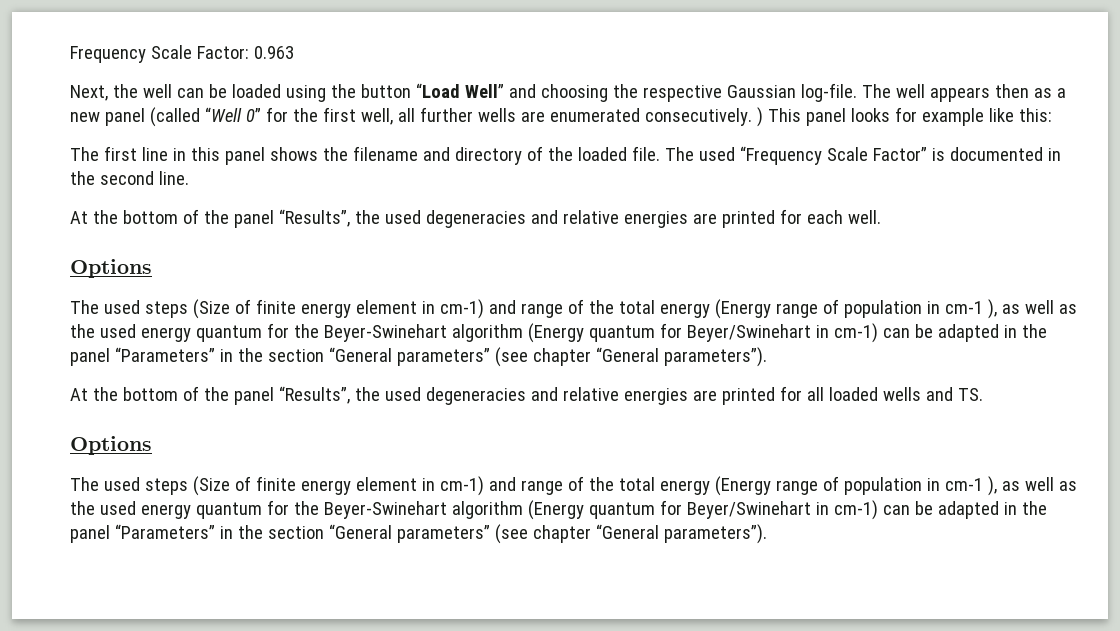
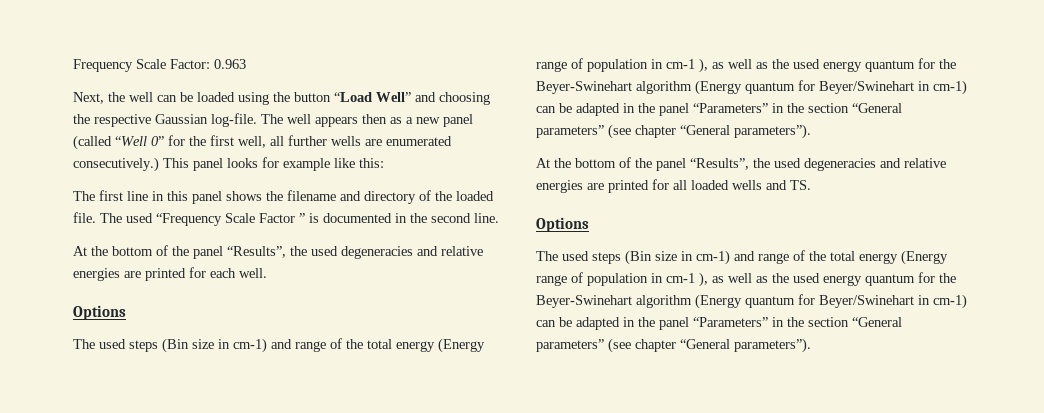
- The well appears then as a new panel (called “Well 0” for the first well, all further wells are enumerated consecutively. ) This panel looks for example like this:
+ The well appears then as a new panel (called “Well 0” for the first well, all further wells are enumerated consecutively.) This panel looks for example like this:
- The used “Frequency Scale Factor” is documented in the second line.
+ The used “Frequency Scale Factor ” is documented in the second line.
  At the bottom of the panel “Results”, the used degeneracies and relative energies are printed for each well.
  Options
- The used steps (Size of finite energy element in cm-1) and range of the total energy (Energy range of population in cm-1 ), as well as the used energy quantum for the Beyer-Swinehart algorithm (Energy quantum for Beyer/Swinehart in cm-1) can be adapted in the panel “Parameters” in the section “General parameters” (see chapter “General parameters”).
+ The used steps (Bin size in cm-1) and range of the total energy (Energy range of population in cm-1 ), as well as the used energy quantum for the Beyer-Swinehart algorithm (Energy quantum for Beyer/Swinehart in cm-1) can be adapted in the panel “Parameters” in the section “General parameters” (see chapter “General parameters”).
  At the bottom of the panel “Results”, the used degeneracies and relative energies are printed for all loaded wells and TS.
  Options
- The used steps (Size of finite energy element in cm-1) and range of the total energy (Energy range of population in cm-1 ), as well as the used energy quantum for the Beyer-Swinehart algorithm (Energy quantum for Beyer/Swinehart in cm-1) can be adapted in the panel “Parameters” in the section “General parameters” (see chapter “General parameters”).
+ The used steps (Bin size in cm-1) and range of the total energy (Energy range of population in cm-1 ), as well as the used energy quantum for the Beyer-Swinehart algorithm (Energy quantum for Beyer/Swinehart in cm-1) can be adapted in the panel “Parameters” in the section “General parameters” (see chapter “General parameters”).

